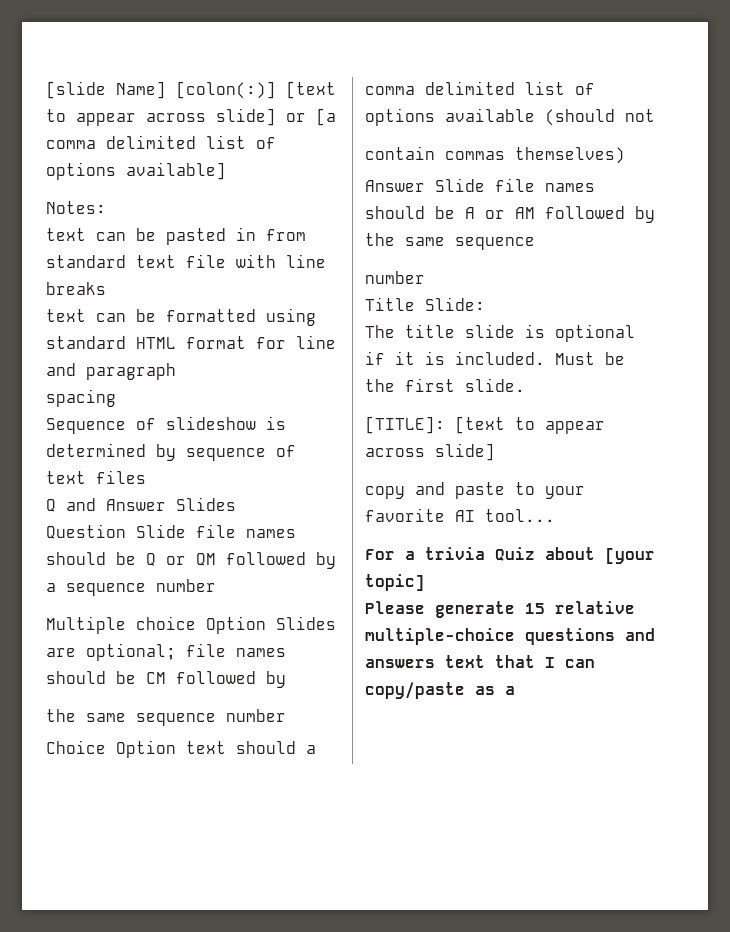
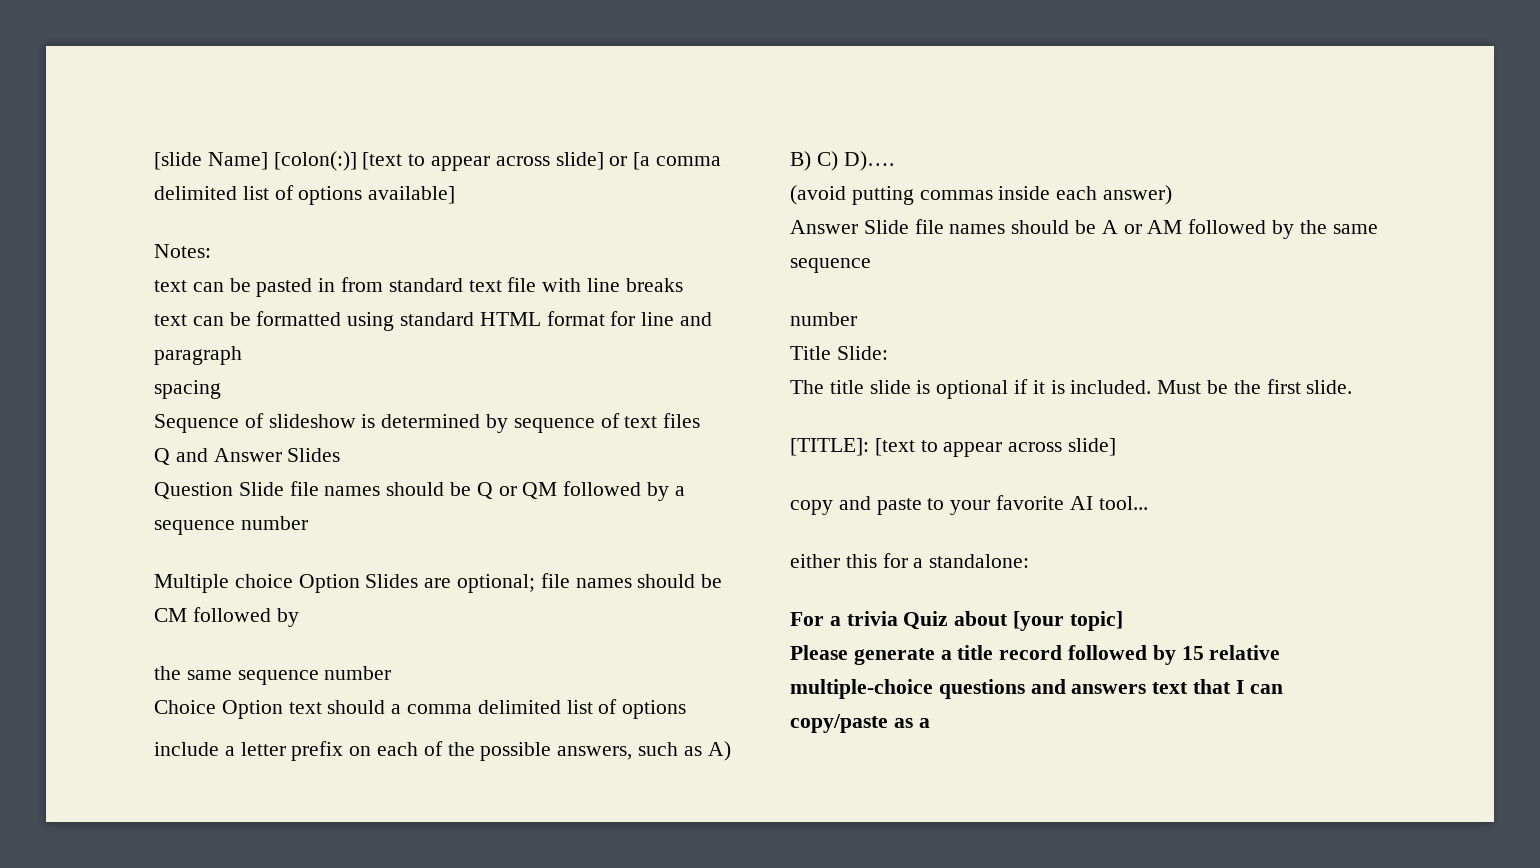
- Choice Option text should a comma delimited list of options available (should not
- contain commas themselves)
+ Choice Option text should a comma delimited list of options
+ include a letter prefix on each of the possible answers, such as A) B) C) D)….
+ (avoid putting commas inside each answer)
+ either this for a standalone:
- Please generate 15 relative multiple-choice questions and answers text that I can copy/paste as a
+ Please generate a title record followed by 15 relative multiple-choice questions and answers text that I can copy/paste as a

